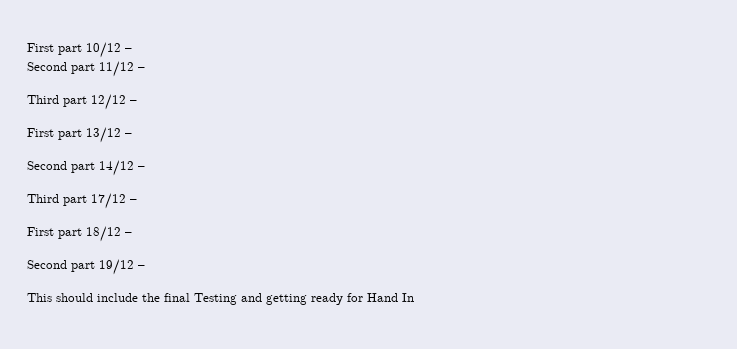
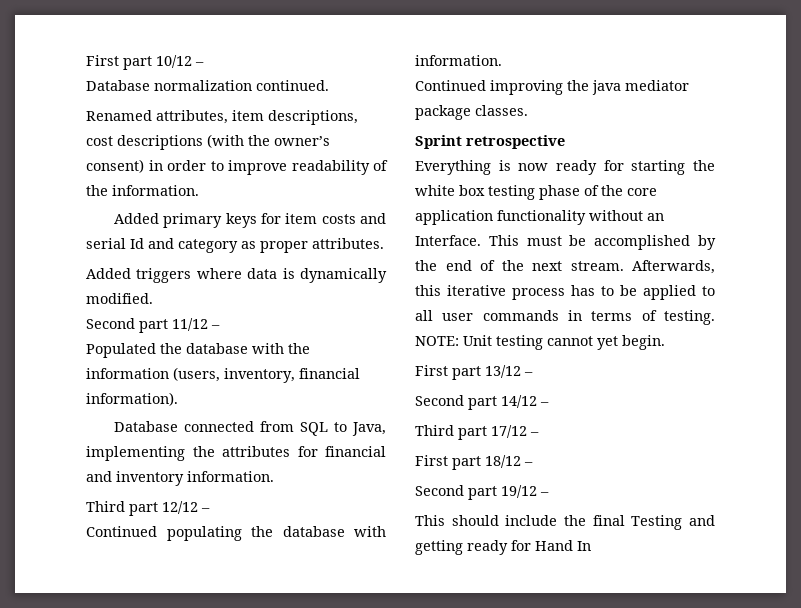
+ Database normalization continued.
+ Renamed attributes, item descriptions, cost descriptions (with the owner’s consent) in order to improve readability of the information.
+ Added primary keys for item costs and serial Id and category as proper attributes.
+ Added triggers where data is dynamically modified.
  Second part 11/12 –
+ Populated the database with the information (users, inventory, financial information).
+ Database connected from SQL to Java, implementing the attributes for financial and inventory information.
  Third part 12/12 –
+ Continued populating the database with information.
+ Continued improving the java mediator package classes.
+ Sprint retrospective
+ Everything is now ready for starting the white box testing phase of the core application functionality without an Interface. This must be accomplished by the end of the next stream. Afterwards, this iterative process has to be applied to all user commands in terms of testing. NOTE: Unit testing cannot yet begin.

